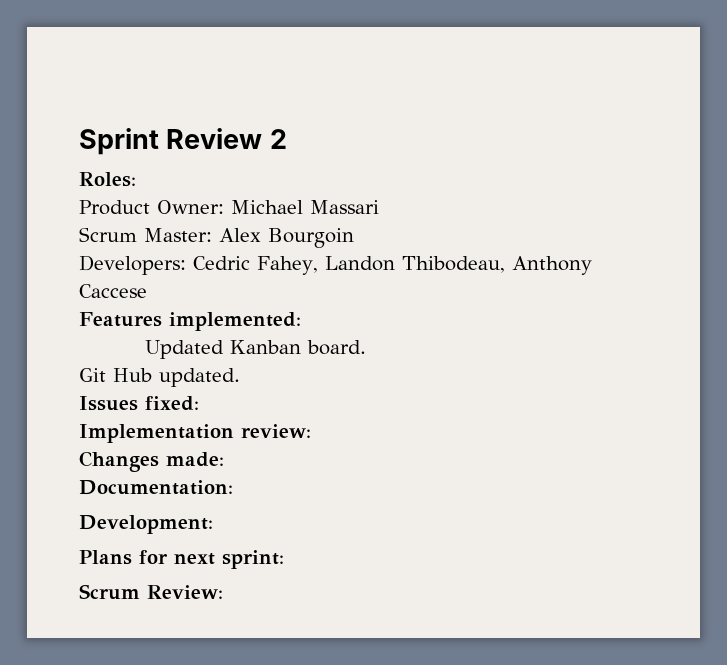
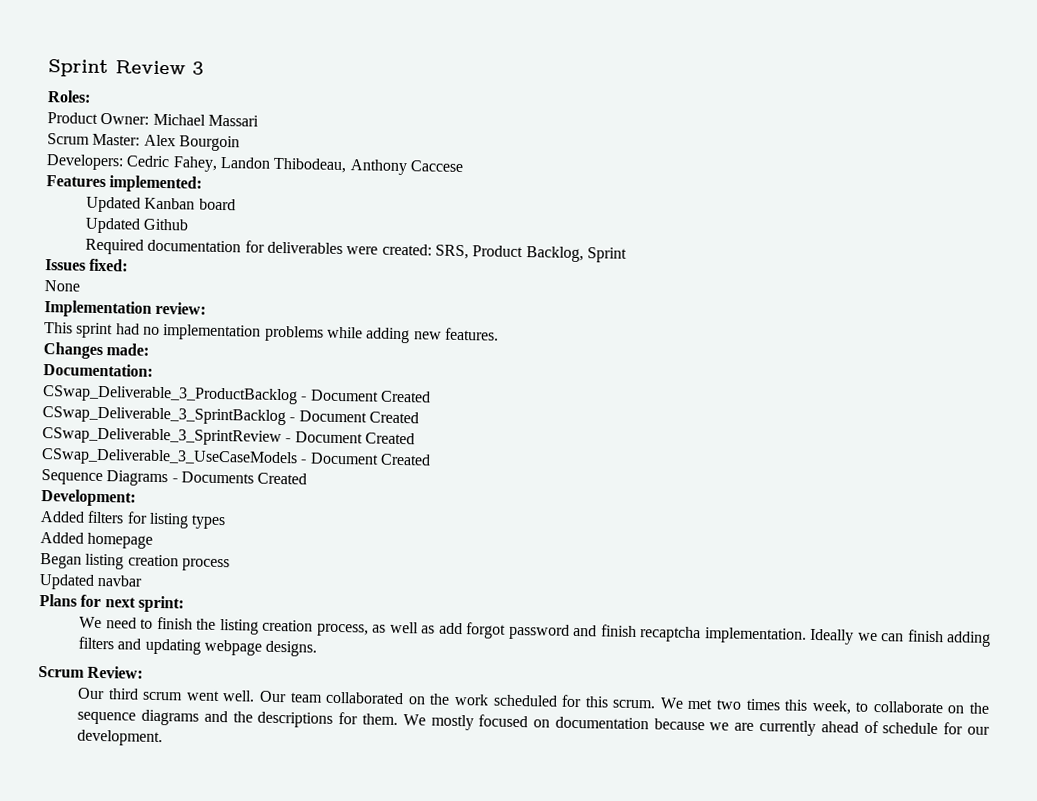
- Sprint Review 2
+ Sprint Review 3
- Updated Kanban board.
- Git Hub updated.
+ Updated Kanban board
+ Updated Github
+ Required documentation for deliverables were created: SRS, Product Backlog, Sprint
+ None
+ This sprint had no implementation problems while adding new features.
  Changes made:
  Documentation:
+ CSwap_Deliverable_3_ProductBacklog - Document Created
+ CSwap_Deliverable_3_SprintBacklog - Document Created
+ CSwap_Deliverable_3_SprintReview - Document Created
+ CSwap_Deliverable_3_UseCaseModels - Document Created
+ Sequence Diagrams - Documents Created
  Development:
+ Added filters for listing types
+ Added homepage
+ Began listing creation process
+ Updated navbar
  Plans for next sprint:
+ We need to finish the listing creation process, as well as add forgot password and finish recaptcha implementation. Ideally we can finish adding filters and updating webpage designs.
  Scrum Review:
+ Our third scrum went well. Our team collaborated on the work scheduled for this scrum. We met two times this week, to collaborate on the sequence diagrams and the descriptions for them. We mostly focused on documentation because we are currently ahead of schedule for our development.

